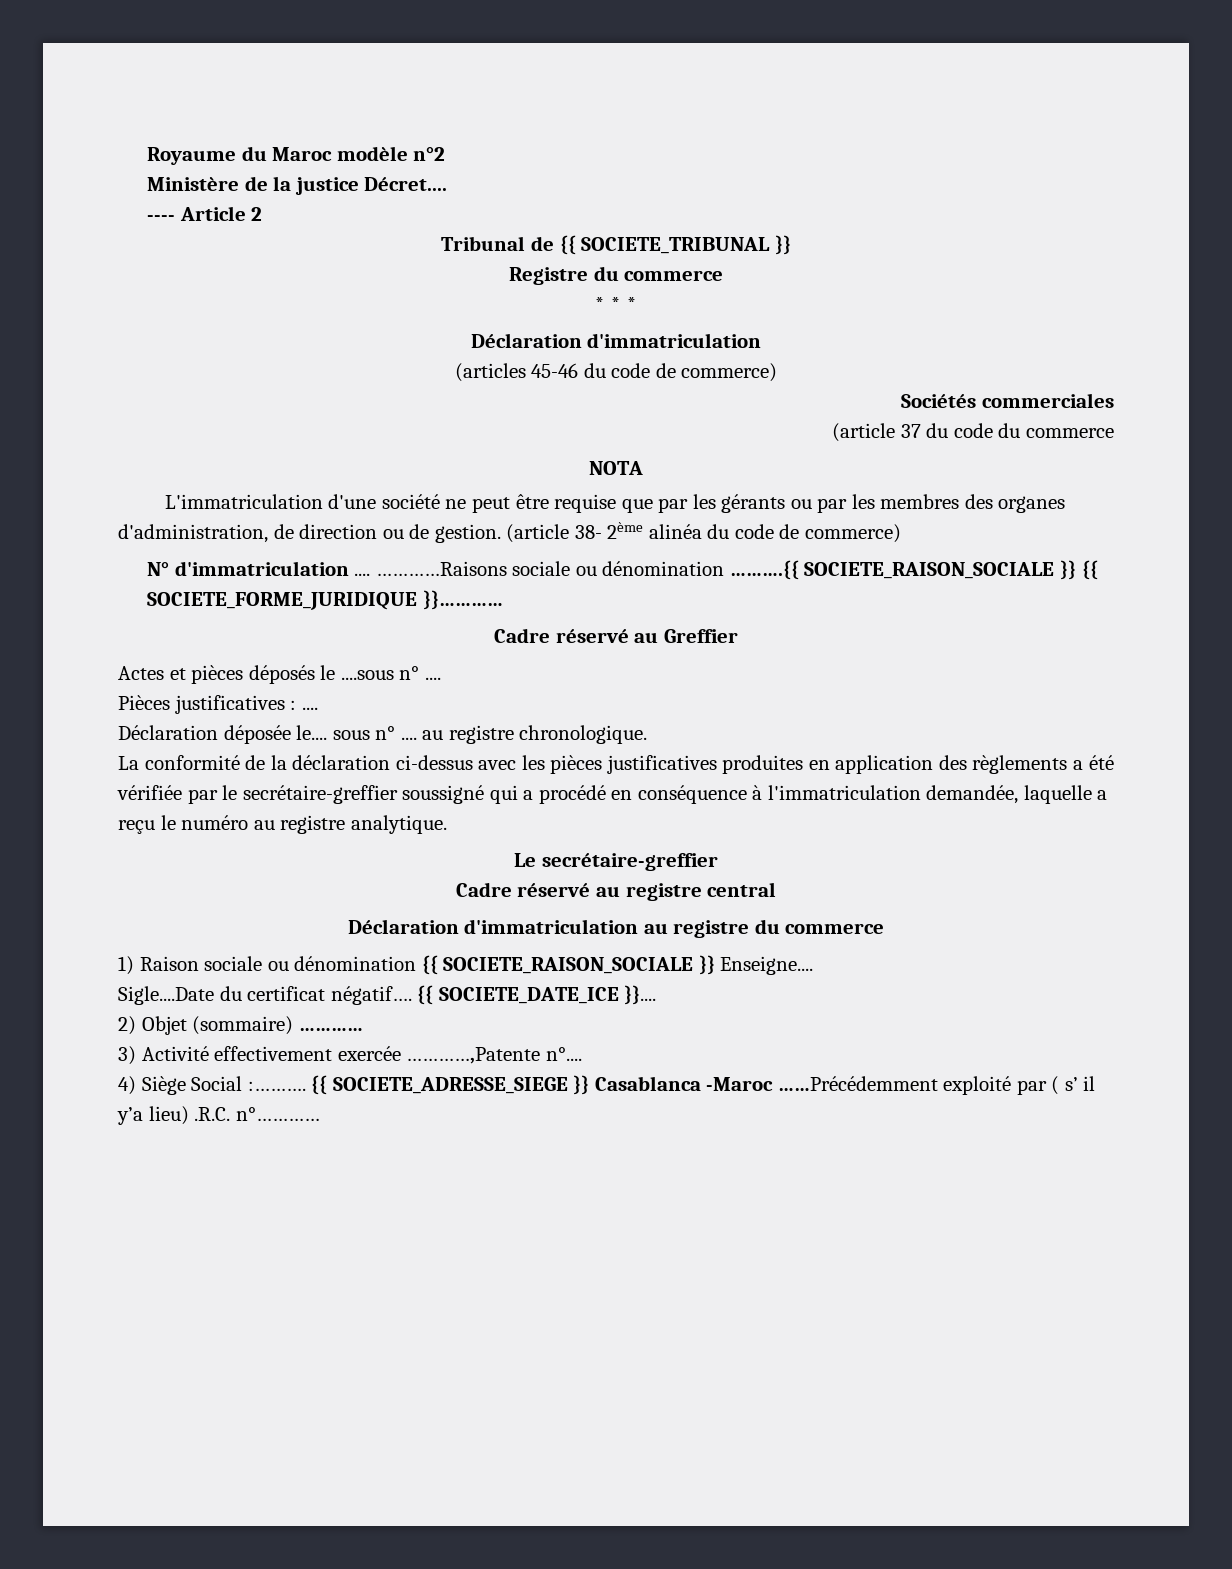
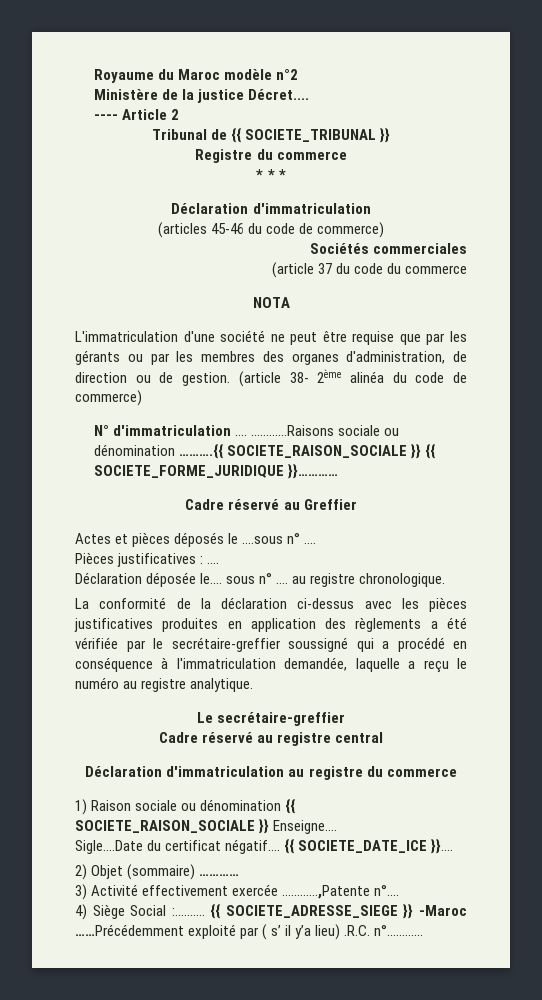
- {{ SOCIETE_ADRESSE_SIEGE }} Casablanca -Maroc ……Précédemment exploité par ( s’ il y’a lieu) .R.C. n°…………
+ {{ SOCIETE_ADRESSE_SIEGE }} -Maroc ……Précédemment exploité par ( s’ il y’a lieu) .R.C. n°…………

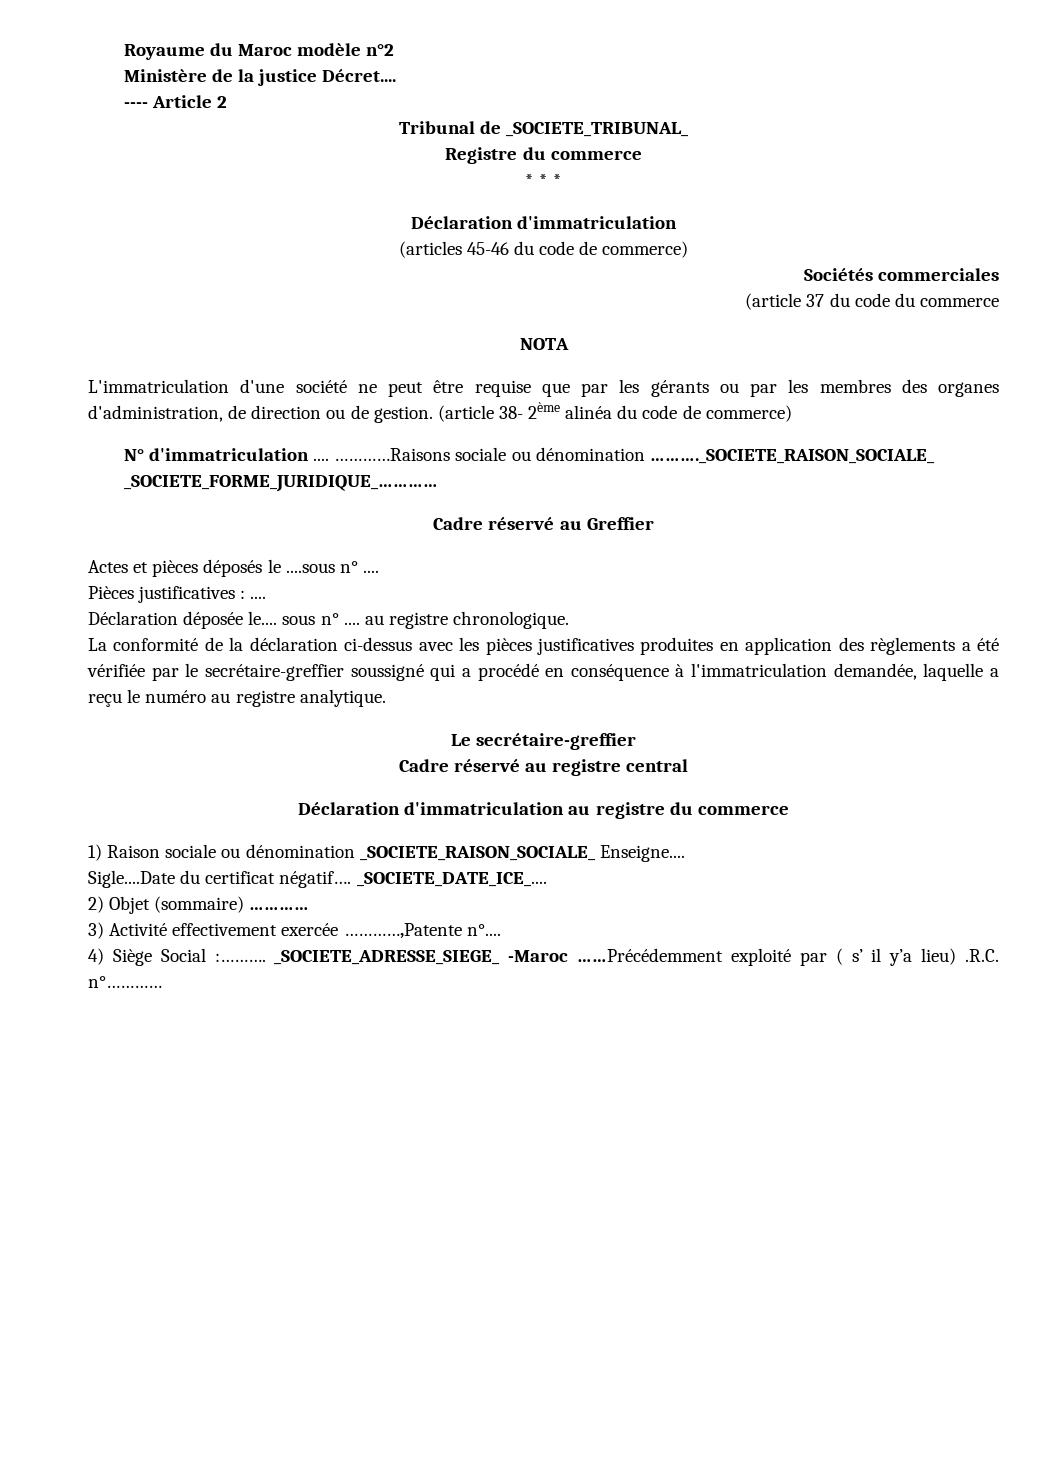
- Tribunal de {{ SOCIETE_TRIBUNAL }}
+ Tribunal de _SOCIETE_TRIBUNAL_
- …………Raisons sociale ou dénomination ……….{{ SOCIETE_RAISON_SOCIALE }} {{ SOCIETE_FORME_JURIDIQUE }}…………
+ …………Raisons sociale ou dénomination ………._SOCIETE_RAISON_SOCIALE_ _SOCIETE_FORME_JURIDIQUE_…………
- 1) Raison sociale ou dénomination {{ SOCIETE_RAISON_SOCIALE }} Enseigne....
+ 1) Raison sociale ou dénomination _SOCIETE_RAISON_SOCIALE_ Enseigne....
- {{ SOCIETE_DATE_ICE }}....
+ _SOCIETE_DATE_ICE_....
- {{ SOCIETE_ADRESSE_SIEGE }} -Maroc ……Précédemment exploité par ( s’ il y’a lieu) .R.C. n°…………
+ _SOCIETE_ADRESSE_SIEGE_ -Maroc ……Précédemment exploité par ( s’ il y’a lieu) .R.C. n°…………

